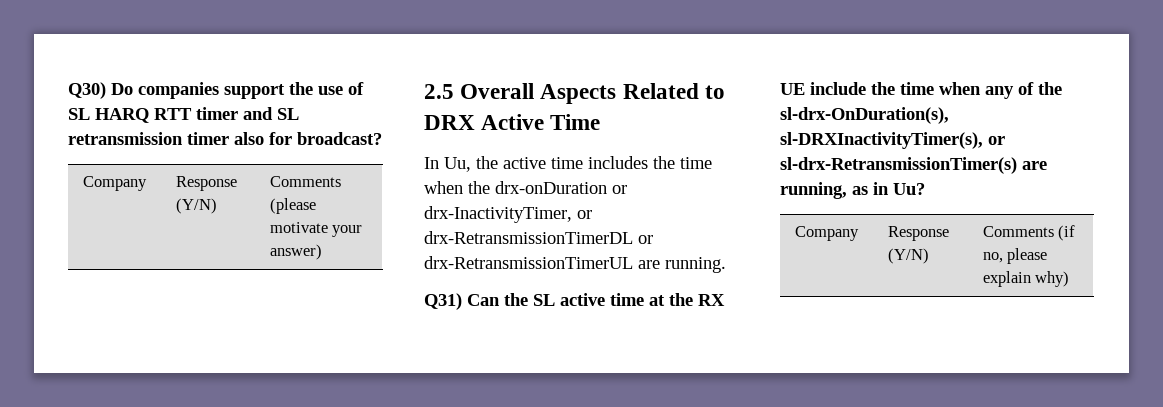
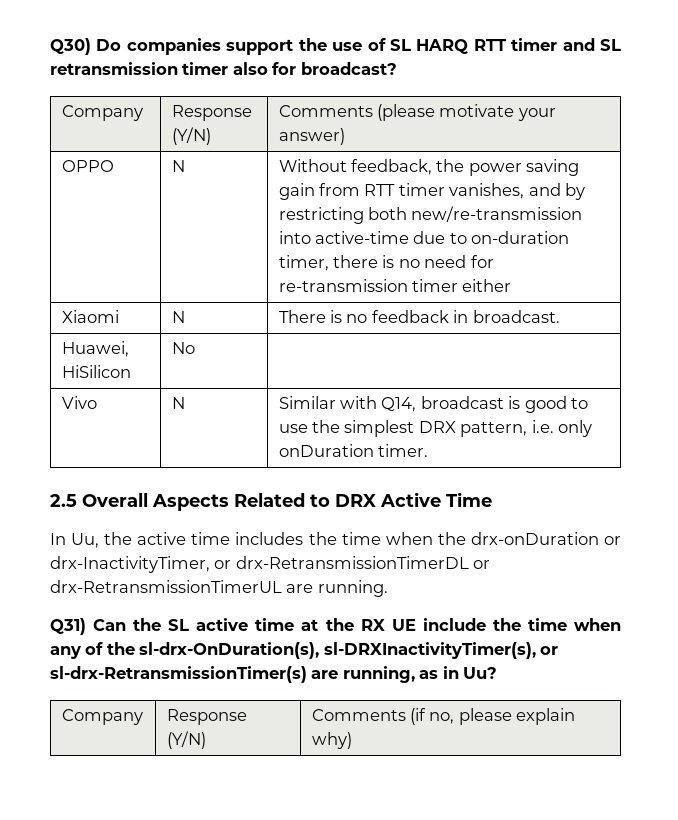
+ OPPO | N | Without feedback, the power saving gain from RTT timer vanishes, and by restricting both new/re-transmission into active-time due to on-duration timer, there is no need for re-transmission timer either
+ Xiaomi | N | There is no feedback in broadcast.
+ Huawei, HiSilicon | No |
+ Vivo | N | Similar with Q14, broadcast is good to use the simplest DRX pattern, i.e. only onDuration timer.

